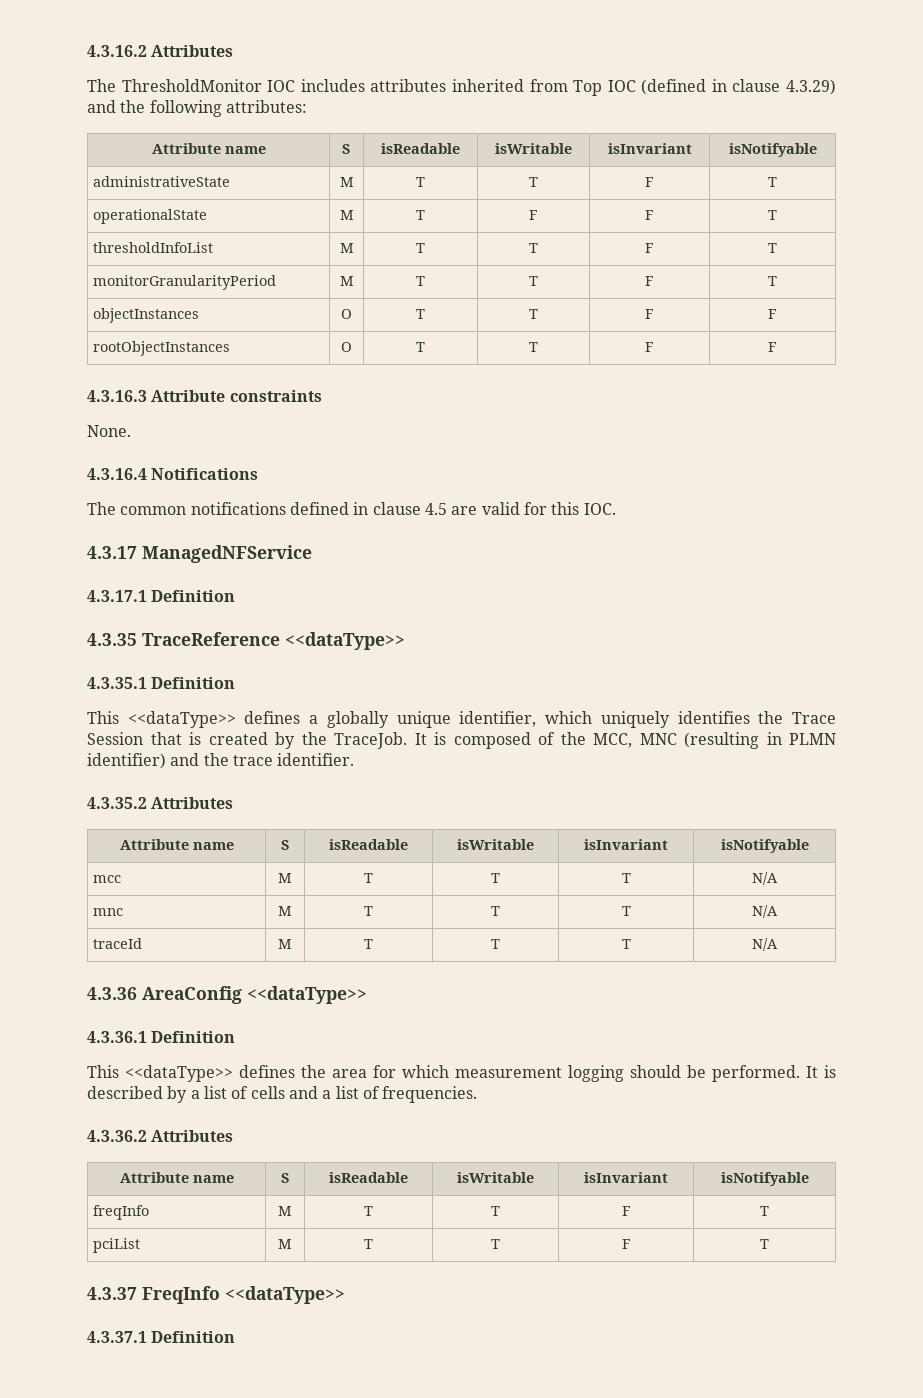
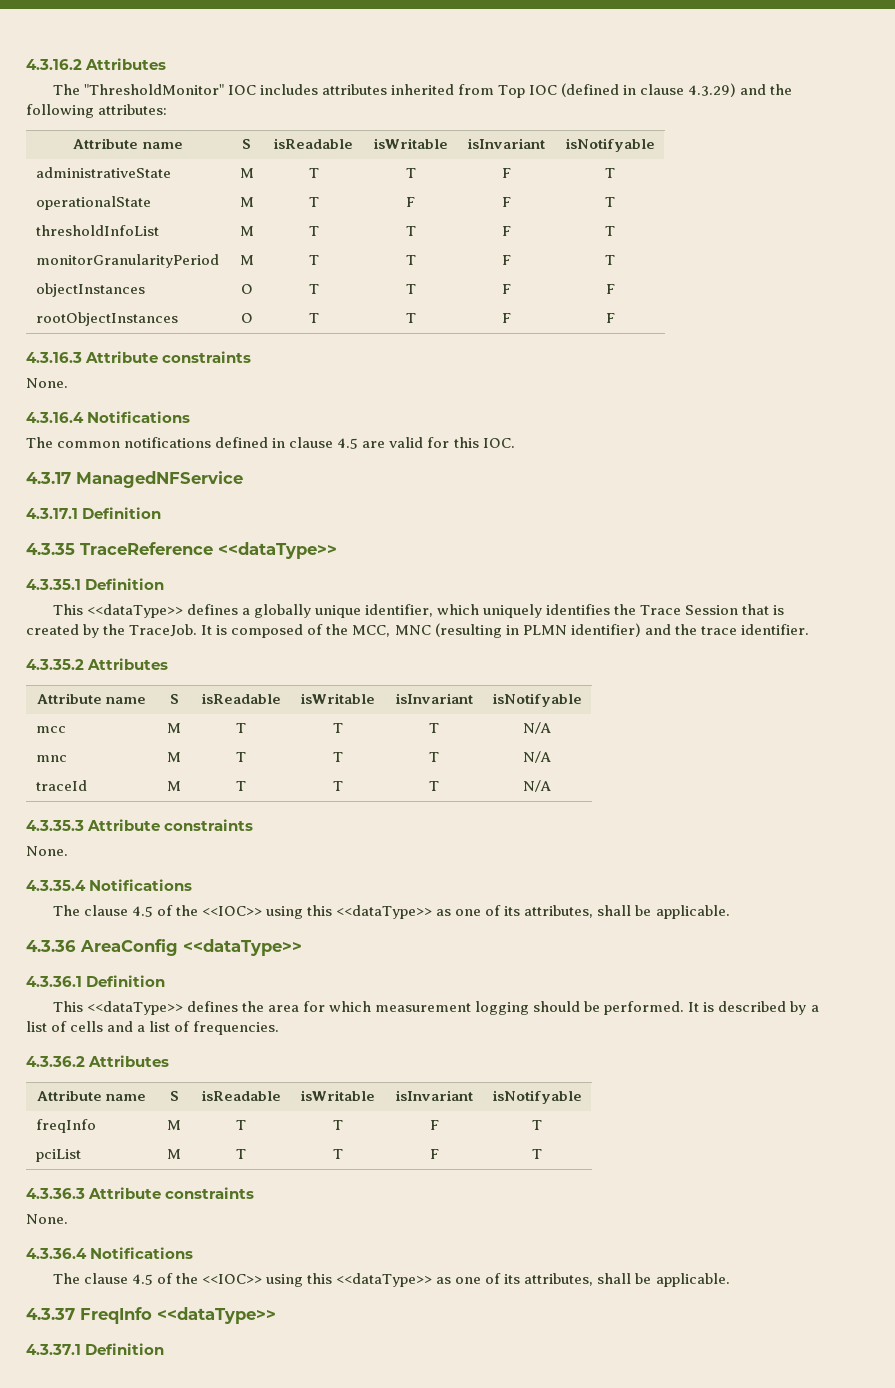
- The ThresholdMonitor IOC includes attributes inherited from Top IOC (defined in clause 4.3.29) and the following attributes:
+ The "ThresholdMonitor" IOC includes attributes inherited from Top IOC (defined in clause 4.3.29) and the following attributes:
+ 4.3.35.3 Attribute constraints
+ None.
+ 4.3.35.4 Notifications
+ The clause 4.5 of the <<IOC>> using this <<dataType>> as one of its attributes, shall be applicable.
+ 4.3.36.3 Attribute constraints
+ None.
+ 4.3.36.4 Notifications
+ The clause 4.5 of the <<IOC>> using this <<dataType>> as one of its attributes, shall be applicable.

